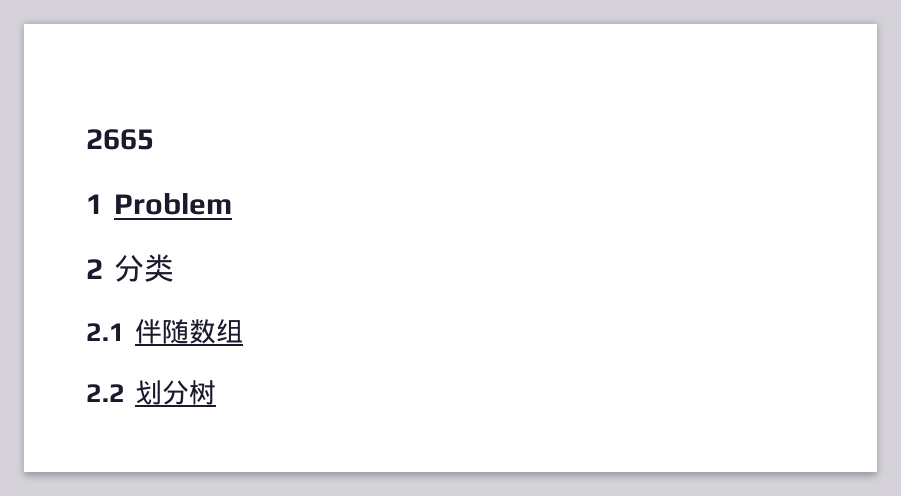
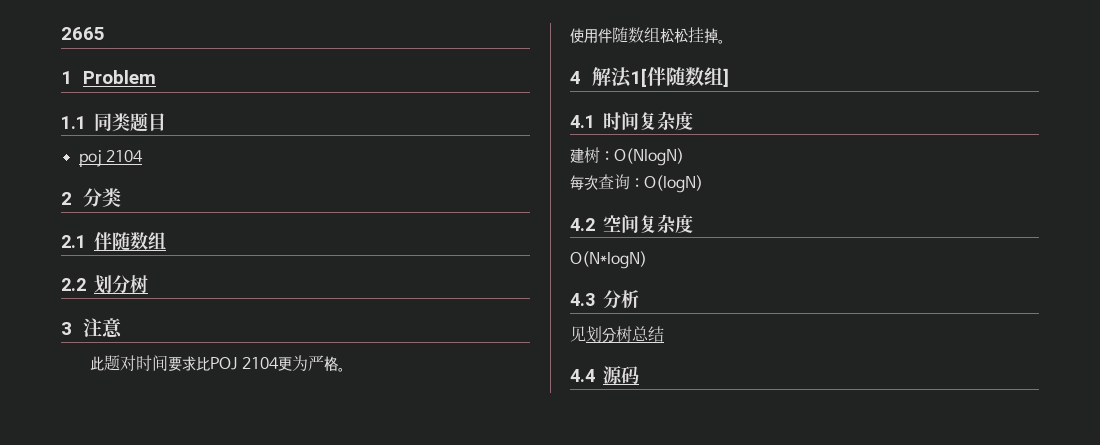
+ 1.1同类题目
+ poj 2104
+ 3注意
+ 此题对时间要求比POJ 2104更为严格。
+ 使用伴随数组松松挂掉。
+ 4解法1[伴随数组]
+ 4.1时间复杂度
+ 建树：O(NlogN)
+ 每次查询：O(logN)
+ 4.2空间复杂度
+ O(N*logN)
+ 4.3分析
+ 见划分树总结
+ 4.4源码

